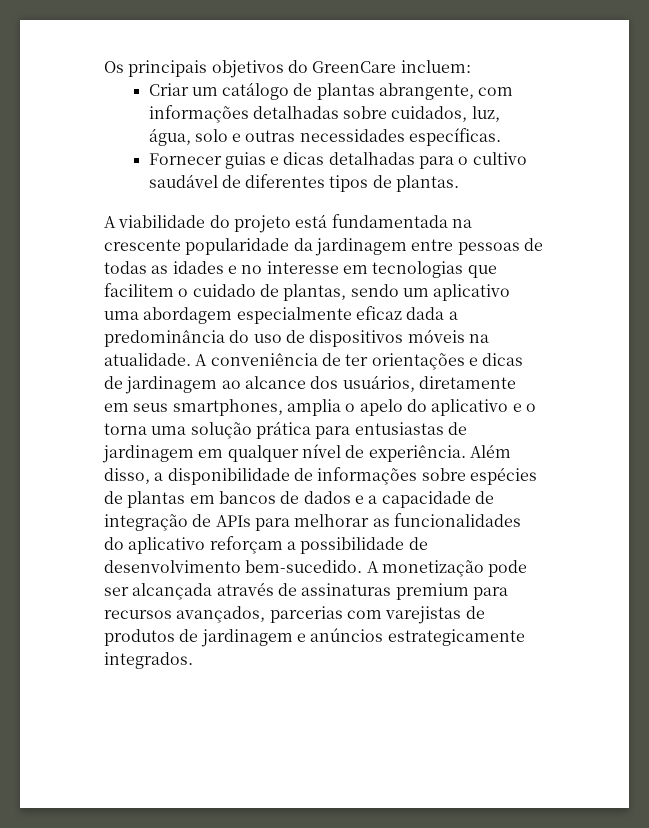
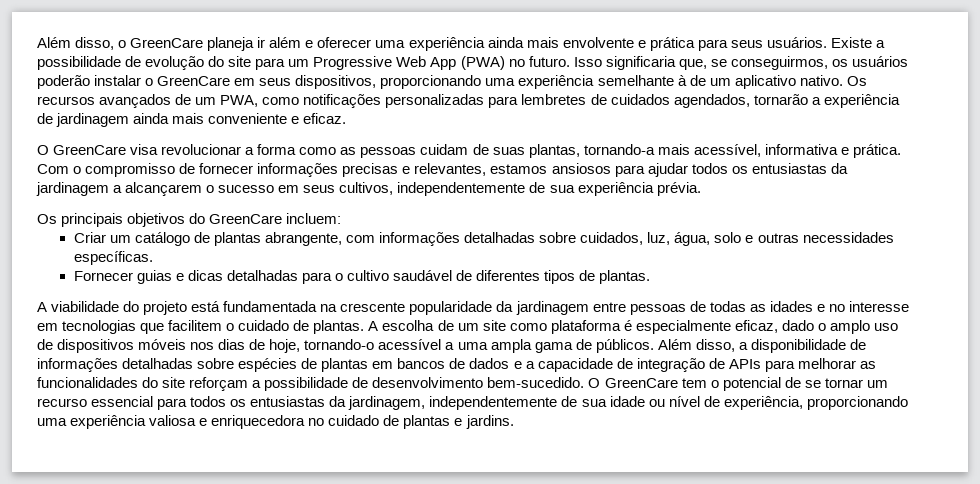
+ Além disso, o GreenCare planeja ir além e oferecer uma experiência ainda mais envolvente e prática para seus usuários. Existe a possibilidade de evolução do site para um Progressive Web App (PWA) no futuro. Isso significaria que, se conseguirmos, os usuários poderão instalar o GreenCare em seus dispositivos, proporcionando uma experiência semelhante à de um aplicativo nativo. Os recursos avançados de um PWA, como notificações personalizadas para lembretes de cuidados agendados, tornarão a experiência de jardinagem ainda mais conveniente e eficaz.
+ O GreenCare visa revolucionar a forma como as pessoas cuidam de suas plantas, tornando-a mais acessível, informativa e prática. Com o compromisso de fornecer informações precisas e relevantes, estamos ansiosos para ajudar todos os entusiastas da jardinagem a alcançarem o sucesso em seus cultivos, independentemente de sua experiência prévia.
- A viabilidade do projeto está fundamentada na crescente popularidade da jardinagem entre pessoas de todas as idades e no interesse em tecnologias que facilitem o cuidado de plantas, sendo um aplicativo uma abordagem especialmente eficaz dada a predominância do uso de dispositivos móveis na atualidade. A conveniência de ter orientações e dicas de jardinagem ao alcance dos usuários, diretamente em seus smartphones, amplia o apelo do aplicativo e o torna uma solução prática para entusiastas de jardinagem em qualquer nível de experiência.
+ A viabilidade do projeto está fundamentada na crescente popularidade da jardinagem entre pessoas de todas as idades e no interesse em tecnologias que facilitem o cuidado de plantas. A escolha de um site como plataforma é especialmente eficaz, dado o amplo uso de dispositivos móveis nos dias de hoje, tornando-o acessível a uma ampla gama de públicos.
- Além disso, a disponibilidade de informações sobre espécies de plantas em bancos de dados e a capacidade de integração de APIs para melhorar as funcionalidades do aplicativo reforçam a possibilidade de desenvolvimento bem-sucedido.
+ Além disso, a disponibilidade de informações detalhadas sobre espécies de plantas em bancos de dados e a capacidade de integração de APIs para melhorar as funcionalidades do site reforçam a possibilidade de desenvolvimento bem-sucedido.
- A monetização pode ser alcançada através de assinaturas premium para recursos avançados, parcerias com varejistas de produtos de jardinagem e anúncios estrategicamente integrados.
+ O GreenCare tem o potencial de se tornar um recurso essencial para todos os entusiastas da jardinagem, independentemente de sua idade ou nível de experiência, proporcionando uma experiência valiosa e enriquecedora no cuidado de plantas e jardins.

